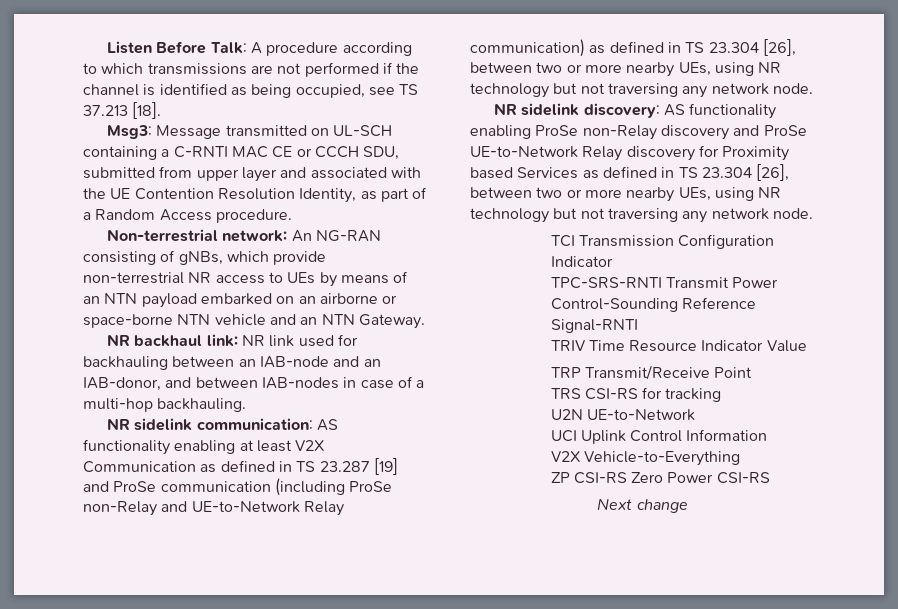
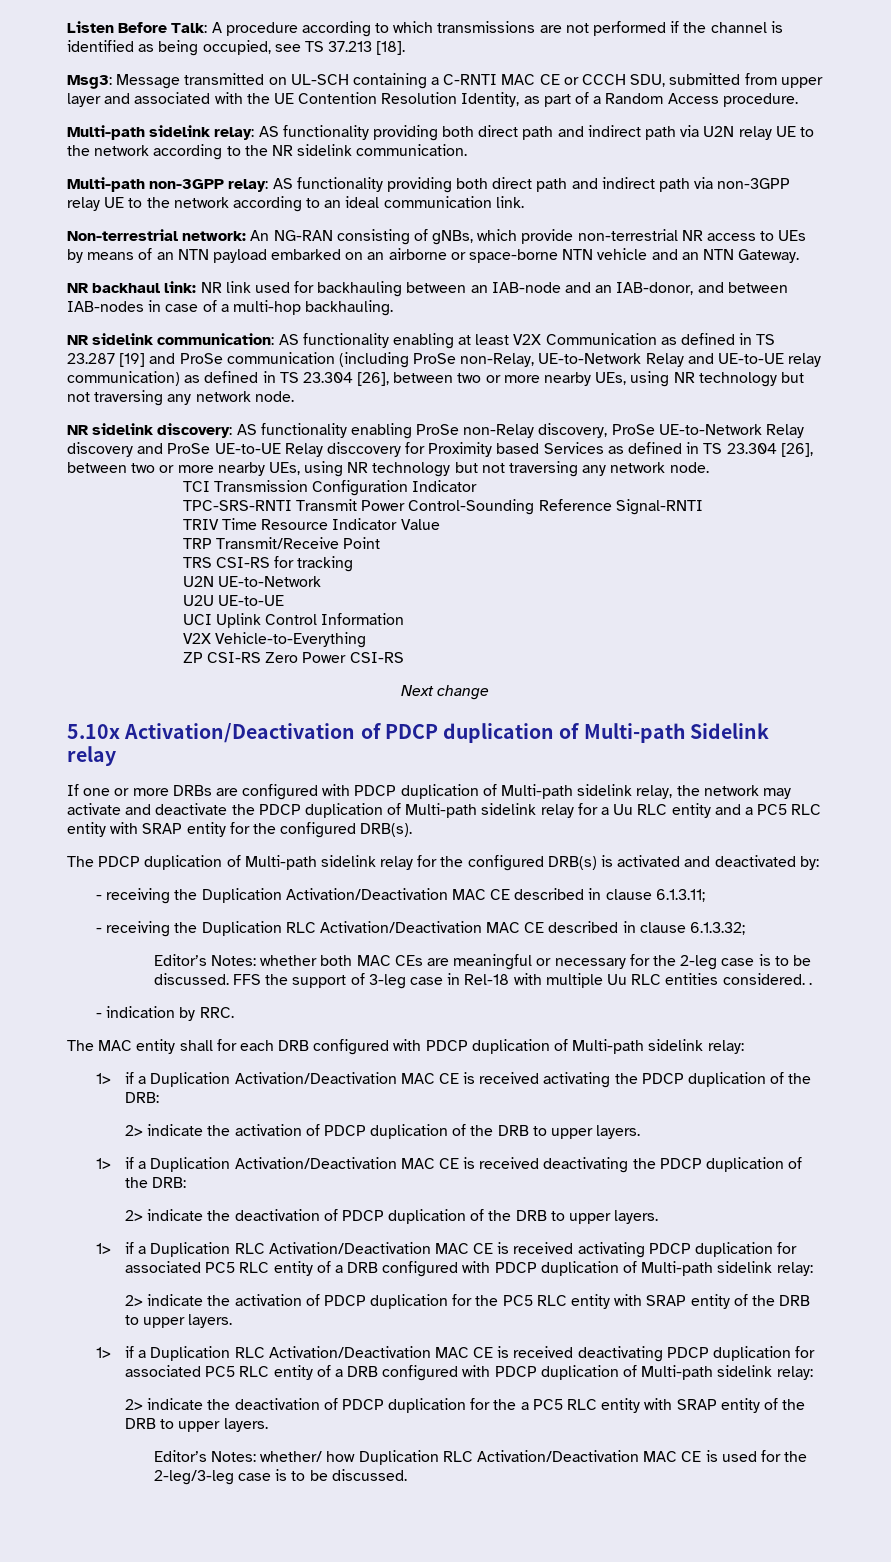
+ Multi-path sidelink relay: AS functionality providing both direct path and indirect path via U2N relay UE to the network according to the NR sidelink communication.
+ Multi-path non-3GPP relay: AS functionality providing both direct path and indirect path via non-3GPP relay UE to the network according to an ideal communication link.
- NR sidelink communication: AS functionality enabling at least V2X Communication as defined in TS 23.287 [19] and ProSe communication (including ProSe non-Relay and UE-to-Network Relay communication) as defined in TS 23.304 [26], between two or more nearby UEs, using NR technology but not traversing any network node.
+ NR sidelink communication: AS functionality enabling at least V2X Communication as defined in TS 23.287 [19] and ProSe communication (including ProSe non-Relay, UE-to-Network Relay and UE-to-UE relay communication) as defined in TS 23.304 [26], between two or more nearby UEs, using NR technology but not traversing any network node.
- NR sidelink discovery: AS functionality enabling ProSe non-Relay discovery and ProSe UE-to-Network Relay discovery for Proximity based Services as defined in TS 23.304 [26], between two or more nearby UEs, using NR technology but not traversing any network node.
+ NR sidelink discovery: AS functionality enabling ProSe non-Relay discovery, ProSe UE-to-Network Relay discovery and ProSe UE-to-UE Relay disccovery for Proximity based Services as defined in TS 23.304 [26], between two or more nearby UEs, using NR technology but not traversing any network node.
+ U2U UE-to-UE
+ 5.10x Activation/Deactivation of PDCP duplication of Multi-path Sidelink relay
+ If one or more DRBs are configured with PDCP duplication of Multi-path sidelink relay, the network may activate and deactivate the PDCP duplication of Multi-path sidelink relay for a Uu RLC entity and a PC5 RLC entity with SRAP entity for the configured DRB(s).
+ The PDCP duplication of Multi-path sidelink relay for the configured DRB(s) is activated and deactivated by:
+ - receiving the Duplication Activation/Deactivation MAC CE described in clause 6.1.3.11;
+ - receiving the Duplication RLC Activation/Deactivation MAC CE described in clause 6.1.3.32;
+ Editor’s Notes: whether both MAC CEs are meaningful or necessary for the 2-leg case is to be discussed. FFS the support of 3-leg case in Rel-18 with multiple Uu RLC entities considered. .
+ - indication by RRC.
+ The MAC entity shall for each DRB configured with PDCP duplication of Multi-path sidelink relay:
+ 1> if a Duplication Activation/Deactivation MAC CE is received activating the PDCP duplication of the DRB:
+ 2> indicate the activation of PDCP duplication of the DRB to upper layers.
+ 1> if a Duplication Activation/Deactivation MAC CE is received deactivating the PDCP duplication of the DRB:
+ 2> indicate the deactivation of PDCP duplication of the DRB to upper layers.
+ 1> if a Duplication RLC Activation/Deactivation MAC CE is received activating PDCP duplication for associated PC5 RLC entity of a DRB configured with PDCP duplication of Multi-path sidelink relay:
+ 2> indicate the activation of PDCP duplication for the PC5 RLC entity with SRAP entity of the DRB to upper layers.
+ 1> if a Duplication RLC Activation/Deactivation MAC CE is received deactivating PDCP duplication for associated PC5 RLC entity of a DRB configured with PDCP duplication of Multi-path sidelink relay:
+ 2> indicate the deactivation of PDCP duplication for the a PC5 RLC entity with SRAP entity of the DRB to upper layers.
+ Editor’s Notes: whether/ how Duplication RLC Activation/Deactivation MAC CE is used for the 2-leg/3-leg case is to be discussed.

